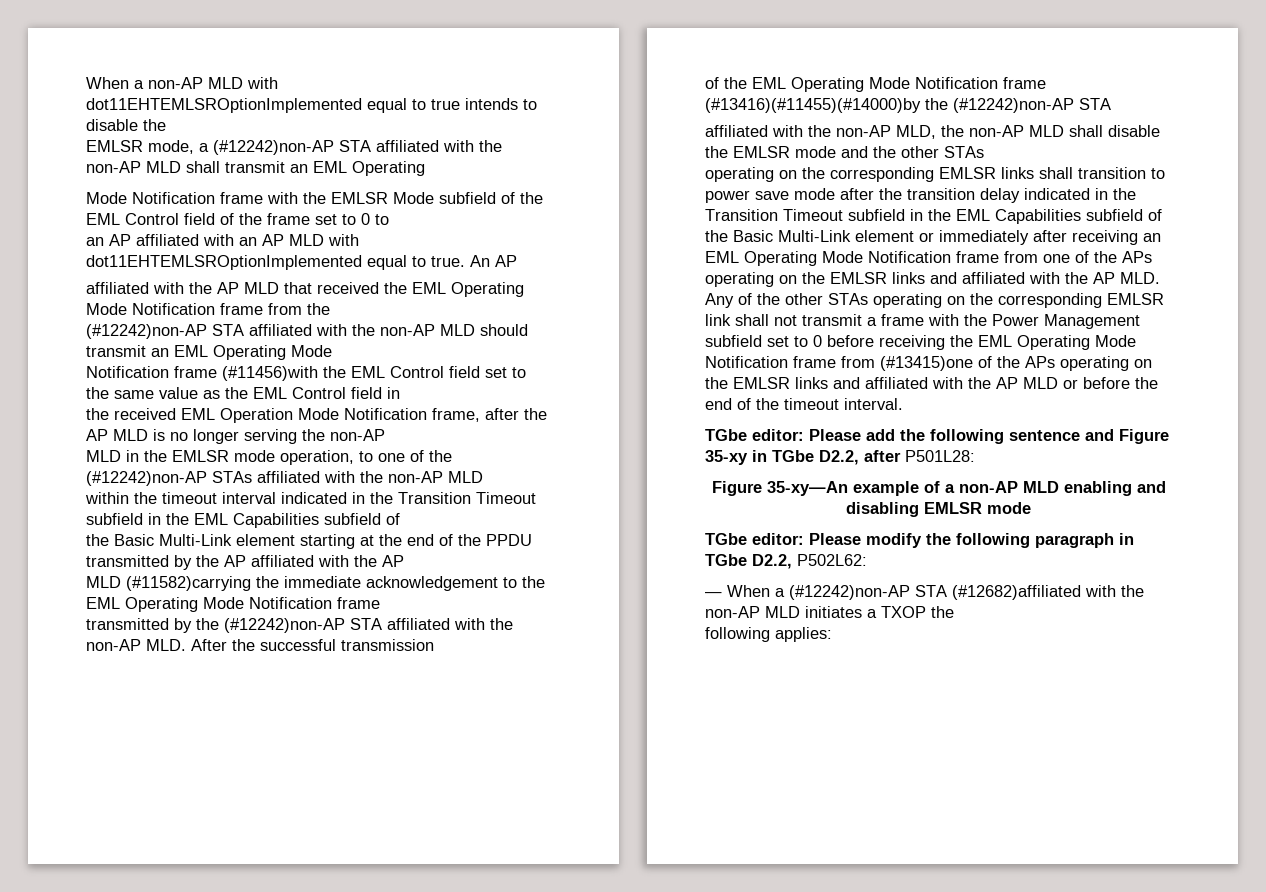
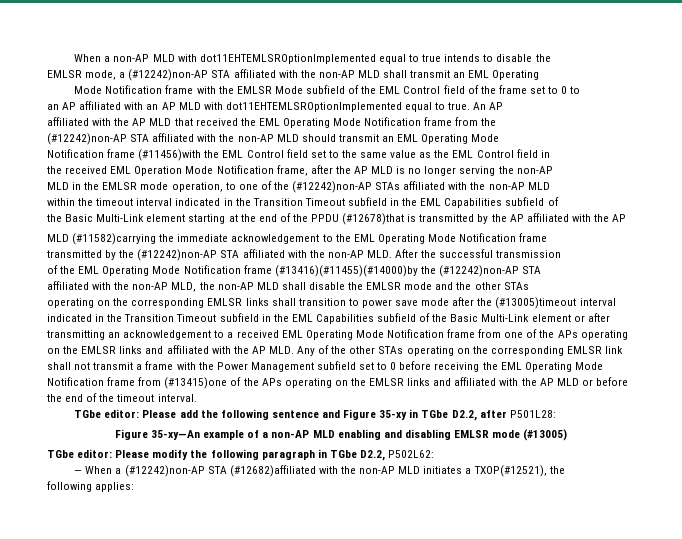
- the Basic Multi-Link element starting at the end of the PPDU transmitted by the AP affiliated with the AP
+ the Basic Multi-Link element starting at the end of the PPDU (#12678)that is transmitted by the AP affiliated with the AP
- operating on the corresponding EMLSR links shall transition to power save mode after the transition delay indicated in the Transition Timeout subfield in the EML Capabilities subfield of the Basic Multi-Link element or immediately after receiving an EML Operating Mode Notification frame from one of the APs operating on the EMLSR links and affiliated with the AP MLD. Any of the other STAs operating on the corresponding EMLSR link shall not transmit a frame with the Power Management subfield set to 0 before receiving the EML Operating Mode Notification frame from (#13415)one of the APs operating on the EMLSR links and affiliated with the AP MLD or before the end of the timeout interval.
+ operating on the corresponding EMLSR links shall transition to power save mode after the (#13005)timeout interval indicated in the Transition Timeout subfield in the EML Capabilities subfield of the Basic Multi-Link element or after transmitting an acknowledgement to a received EML Operating Mode Notification frame from one of the APs operating on the EMLSR links and affiliated with the AP MLD. Any of the other STAs operating on the corresponding EMLSR link shall not transmit a frame with the Power Management subfield set to 0 before receiving the EML Operating Mode Notification frame from (#13415)one of the APs operating on the EMLSR links and affiliated with the AP MLD or before the end of the timeout interval.
- Figure 35-xy—An example of a non-AP MLD enabling and disabling EMLSR mode
+ Figure 35-xy—An example of a non-AP MLD enabling and disabling EMLSR mode (#13005)
- — When a (#12242)non-AP STA (#12682)affiliated with the non-AP MLD initiates a TXOP the
+ — When a (#12242)non-AP STA (#12682)affiliated with the non-AP MLD initiates a TXOP(#12521), the

